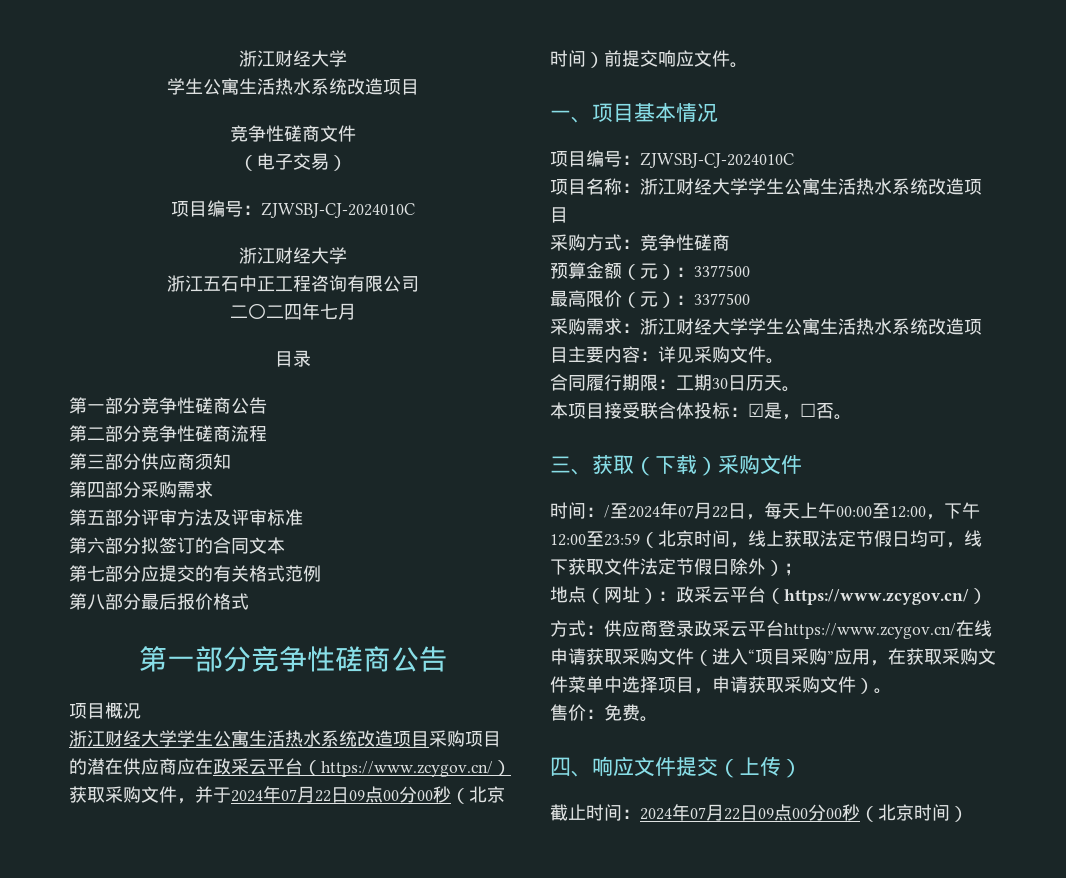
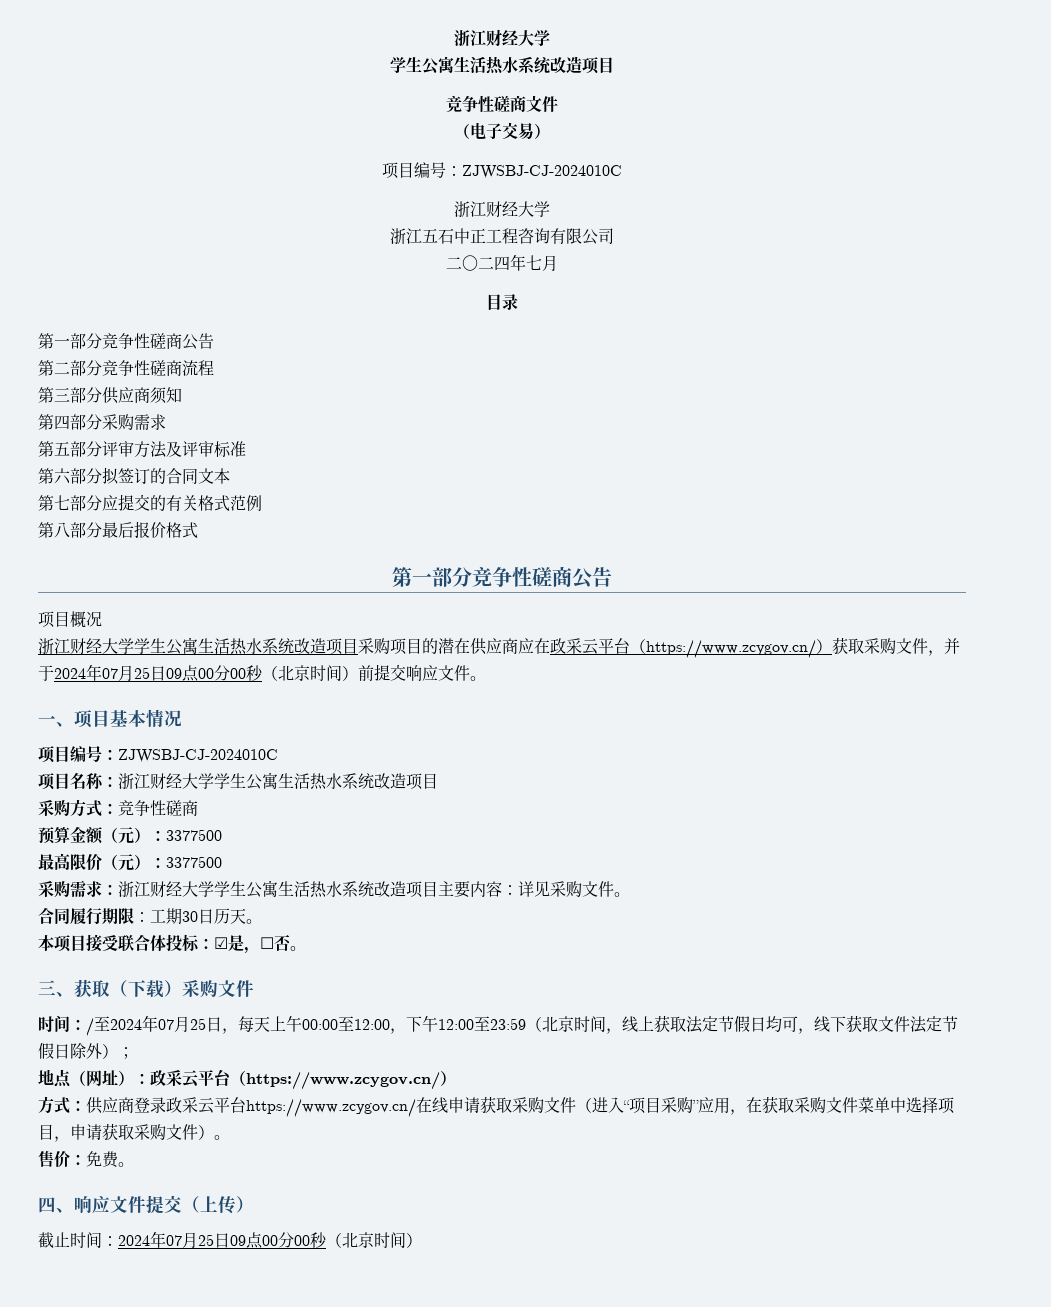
- 浙江财经大学学生公寓生活热水系统改造项目采购项目的潜在供应商应在政采云平台（https://www.zcygov.cn/）获取采购文件，并于2024年07月22日09点00分00秒（北京时间）前提交响应文件。
+ 浙江财经大学学生公寓生活热水系统改造项目采购项目的潜在供应商应在政采云平台（https://www.zcygov.cn/）获取采购文件，并于2024年07月25日09点00分00秒（北京时间）前提交响应文件。
- 时间：/至2024年07月22日，每天上午00:00至12:00，下午12:00至23:59（北京时间，线上获取法定节假日均可，线下获取文件法定节假日除外）；
+ 时间：/至2024年07月25日，每天上午00:00至12:00，下午12:00至23:59（北京时间，线上获取法定节假日均可，线下获取文件法定节假日除外）；
- 截止时间：2024年07月22日09点00分00秒（北京时间）
+ 截止时间：2024年07月25日09点00分00秒（北京时间）

